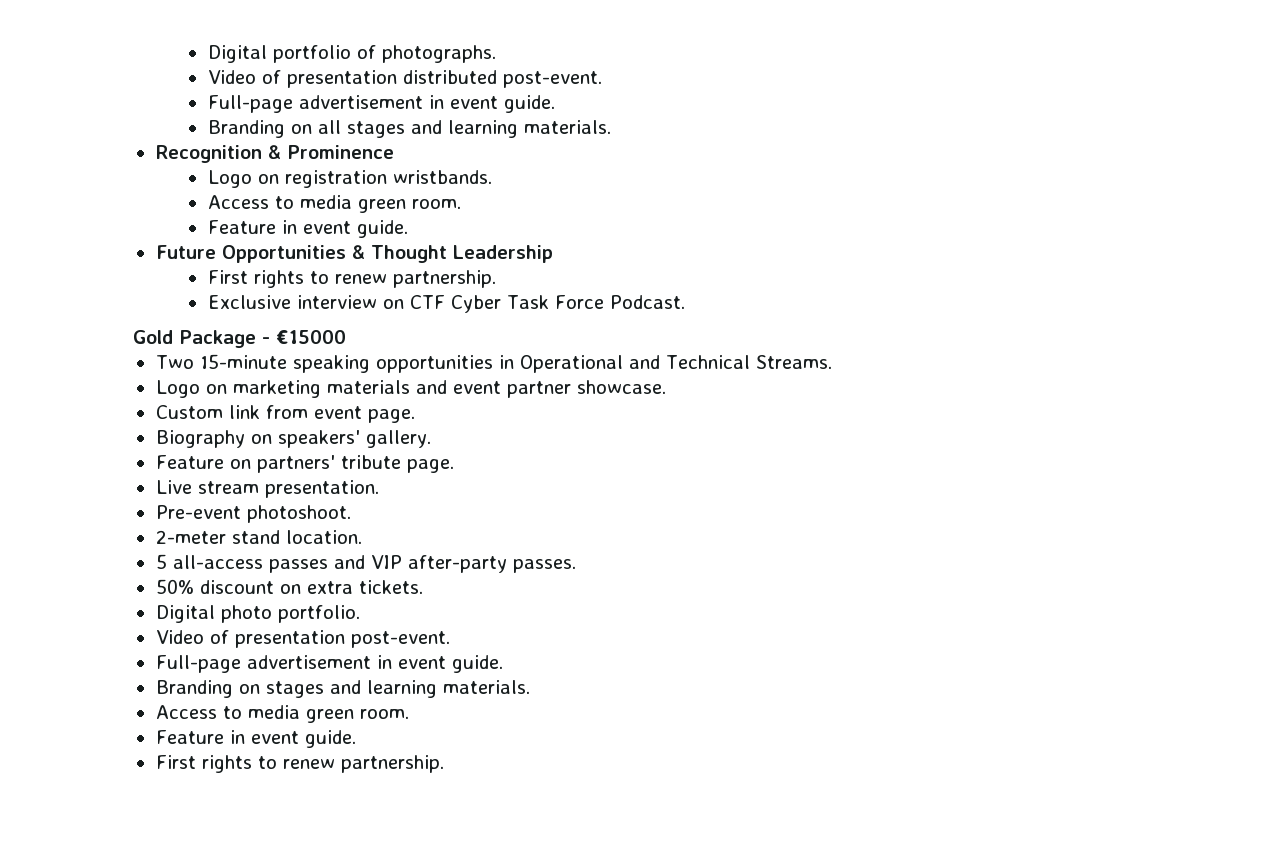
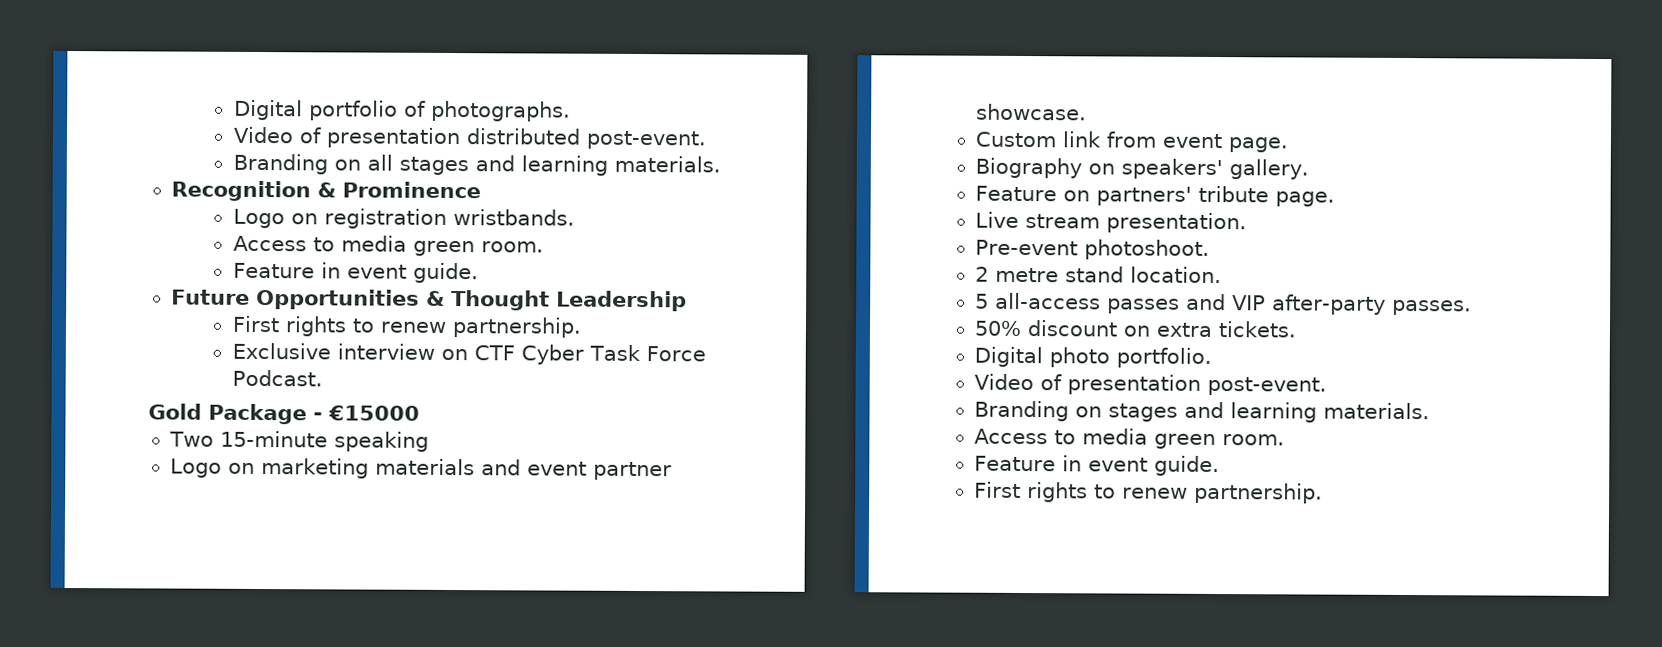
  Video of presentation distributed post-event.
- Full-page advertisement in event guide.
- Two 15-minute speaking opportunities in Operational and Technical Streams.
+ Two 15-minute speaking
- 2-meter stand location.
+ 2 metre stand location.
  Video of presentation post-event.
- Full-page advertisement in event guide.

